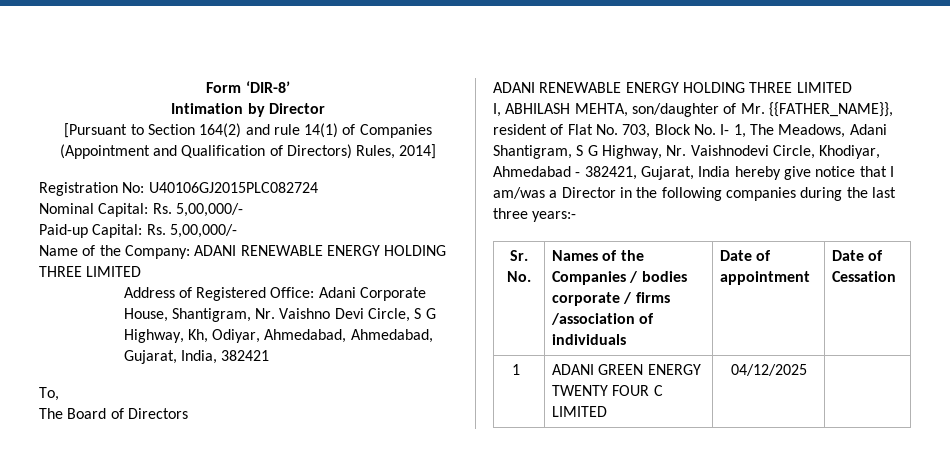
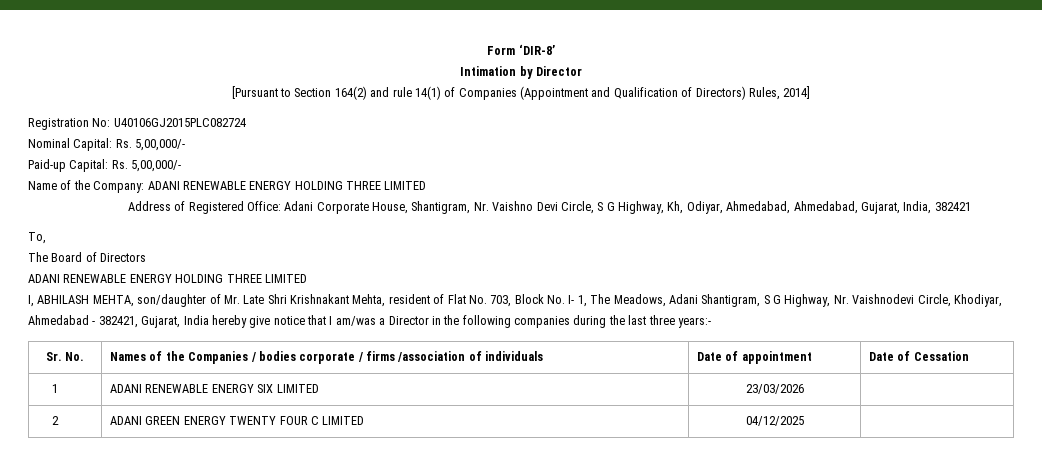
- I, ABHILASH MEHTA, son/daughter of Mr. {{FATHER_NAME}}, resident of Flat No. 703, Block No. I- 1, The Meadows, Adani Shantigram, S G Highway, Nr. Vaishnodevi Circle, Khodiyar, Ahmedabad - 382421, Gujarat, India hereby give notice that I am/was a Director in the following companies during the last three years:-
+ I, ABHILASH MEHTA, son/daughter of Mr. Late Shri Krishnakant Mehta, resident of Flat No. 703, Block No. I- 1, The Meadows, Adani Shantigram, S G Highway, Nr. Vaishnodevi Circle, Khodiyar, Ahmedabad - 382421, Gujarat, India hereby give notice that I am/was a Director in the following companies during the last three years:-
- 1 | ADANI GREEN ENERGY TWENTY FOUR C LIMITED | 04/12/2025 |
+ 1 | ADANI RENEWABLE ENERGY SIX LIMITED | 23/03/2026 |
+ 2 | ADANI GREEN ENERGY TWENTY FOUR C LIMITED | 04/12/2025 |

